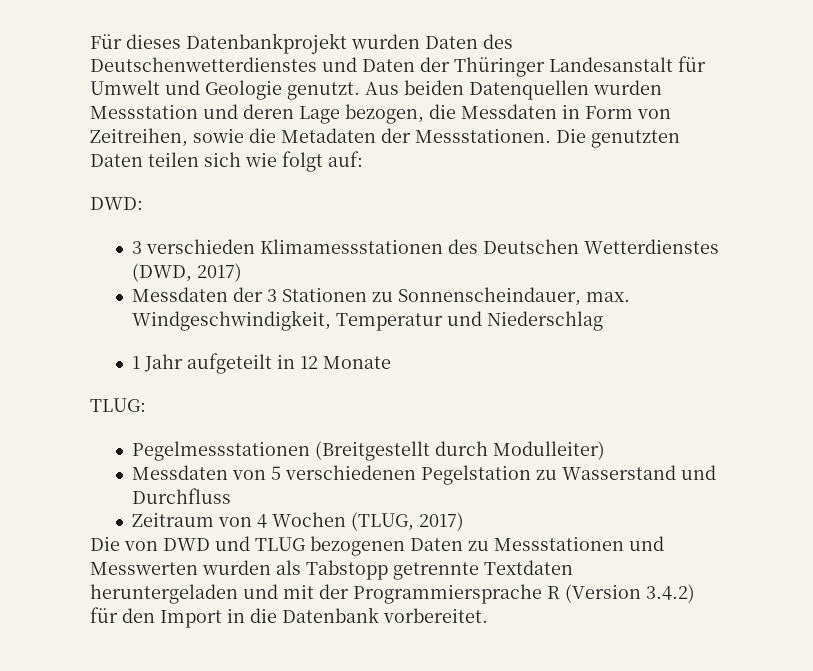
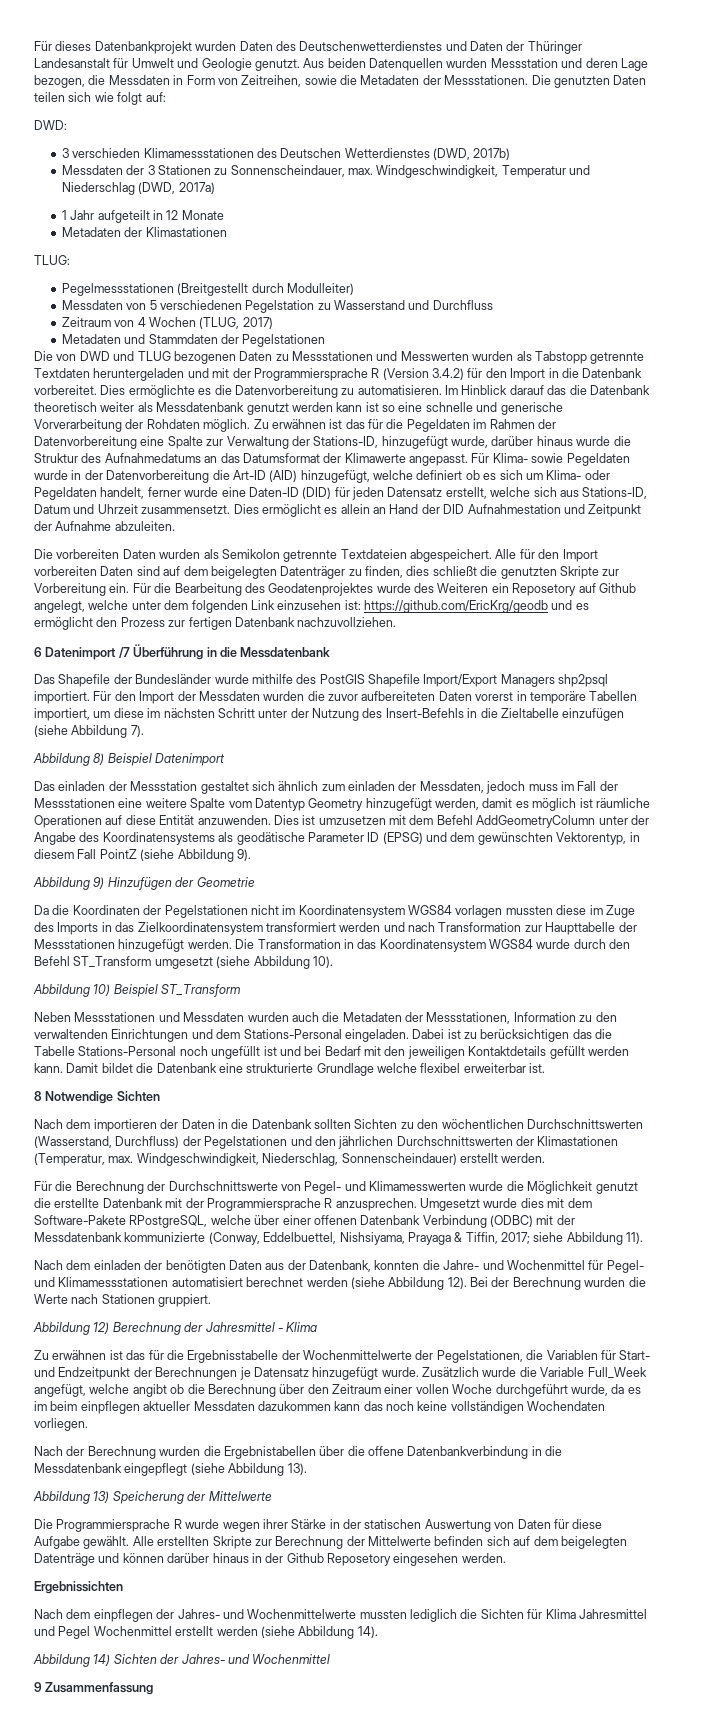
- 3 verschieden Klimamessstationen des Deutschen Wetterdienstes (DWD, 2017)
+ 3 verschieden Klimamessstationen des Deutschen Wetterdienstes (DWD, 2017b)
- Messdaten der 3 Stationen zu Sonnenscheindauer, max. Windgeschwindigkeit, Temperatur und Niederschlag
+ Messdaten der 3 Stationen zu Sonnenscheindauer, max. Windgeschwindigkeit, Temperatur und Niederschlag (DWD, 2017a)
+ Metadaten der Klimastationen
+ Metadaten und Stammdaten der Pegelstationen
+ Dies ermöglichte es die Datenvorbereitung zu automatisieren. Im Hinblick darauf das die Datenbank theoretisch weiter als Messdatenbank genutzt werden kann ist so eine schnelle und generische Vorverarbeitung der Rohdaten möglich. Zu erwähnen ist das für die Pegeldaten im Rahmen der Datenvorbereitung eine Spalte zur Verwaltung der Stations-ID, hinzugefügt wurde, darüber hinaus wurde die Struktur des Aufnahmedatums an das Datumsformat der Klimawerte angepasst. Für Klima- sowie Pegeldaten wurde in der Datenvorbereitung die Art-ID (AID) hinzugefügt, welche definiert ob es sich um Klima- oder Pegeldaten handelt, ferner wurde eine Daten-ID (DID) für jeden Datensatz erstellt, welche sich aus Stations-ID, Datum und Uhrzeit zusammensetzt. Dies ermöglicht es allein an Hand der DID Aufnahmestation und Zeitpunkt der Aufnahme abzuleiten.
+ Die vorbereiten Daten wurden als Semikolon getrennte Textdateien abgespeichert. Alle für den Import vorbereiten Daten sind auf dem beigelegten Datenträger zu finden, dies schließt die genutzten Skripte zur Vorbereitung ein. Für die Bearbeitung des Geodatenprojektes wurde des Weiteren ein Reposetory auf Github angelegt, welche unter dem folgenden Link einzusehen ist: https://github.com/EricKrg/geodb und es ermöglicht den Prozess zur fertigen Datenbank nachzuvollziehen.
+ 6 Datenimport /7 Überführung in die Messdatenbank
+ Das Shapefile der Bundesländer wurde mithilfe des PostGIS Shapefile Import/Export Managers shp2psql importiert. Für den Import der Messdaten wurden die zuvor aufbereiteten Daten vorerst in temporäre Tabellen importiert, um diese im nächsten Schritt unter der Nutzung des Insert-Befehls in die Zieltabelle einzufügen (siehe Abbildung 7).
+ Abbildung 8) Beispiel Datenimport
+ Das einladen der Messstation gestaltet sich ähnlich zum einladen der Messdaten, jedoch muss im Fall der Messstationen eine weitere Spalte vom Datentyp Geometry hinzugefügt werden, damit es möglich ist räumliche Operationen auf diese Entität anzuwenden. Dies ist umzusetzen mit dem Befehl AddGeometryColumn unter der Angabe des Koordinatensystems als geodätische Parameter ID (EPSG) und dem gewünschten Vektorentyp, in diesem Fall PointZ (siehe Abbildung 9).
+ Abbildung 9) Hinzufügen der Geometrie
+ Da die Koordinaten der Pegelstationen nicht im Koordinatensystem WGS84 vorlagen mussten diese im Zuge des Imports in das Zielkoordinatensystem transformiert werden und nach Transformation zur Haupttabelle der Messstationen hinzugefügt werden. Die Transformation in das Koordinatensystem WGS84 wurde durch den Befehl ST_Transform umgesetzt (siehe Abbildung 10).
+ Abbildung 10) Beispiel ST_Transform
+ Neben Messstationen und Messdaten wurden auch die Metadaten der Messstationen, Information zu den verwaltenden Einrichtungen und dem Stations-Personal eingeladen. Dabei ist zu berücksichtigen das die Tabelle Stations-Personal noch ungefüllt ist und bei Bedarf mit den jeweiligen Kontaktdetails gefüllt werden kann. Damit bildet die Datenbank eine strukturierte Grundlage welche flexibel erweiterbar ist.
+ 8 Notwendige Sichten
+ Nach dem importieren der Daten in die Datenbank sollten Sichten zu den wöchentlichen Durchschnittswerten (Wasserstand, Durchfluss) der Pegelstationen und den jährlichen Durchschnittswerten der Klimastationen (Temperatur, max. Windgeschwindigkeit, Niederschlag, Sonnenscheindauer) erstellt werden.
+ Für die Berechnung der Durchschnittswerte von Pegel- und Klimamesswerten wurde die Möglichkeit genutzt die erstellte Datenbank mit der Programmiersprache R anzusprechen. Umgesetzt wurde dies mit dem Software-Pakete RPostgreSQL, welche über einer offenen Datenbank Verbindung (ODBC) mit der Messdatenbank kommunizierte (Conway, Eddelbuettel, Nishsiyama, Prayaga & Tiffin, 2017; siehe Abbildung 11).
+ Nach dem einladen der benötigten Daten aus der Datenbank, konnten die Jahre- und Wochenmittel für Pegel- und Klimamessstationen automatisiert berechnet werden (siehe Abbildung 12). Bei der Berechnung wurden die Werte nach Stationen gruppiert.
+ Abbildung 12) Berechnung der Jahresmittel - Klima
+ Zu erwähnen ist das für die Ergebnisstabelle der Wochenmittelwerte der Pegelstationen, die Variablen für Start- und Endzeitpunkt der Berechnungen je Datensatz hinzugefügt wurde. Zusätzlich wurde die Variable Full_Week angefügt, welche angibt ob die Berechnung über den Zeitraum einer vollen Woche durchgeführt wurde, da es im beim einpflegen aktueller Messdaten dazukommen kann das noch keine vollständigen Wochendaten vorliegen.
+ Nach der Berechnung wurden die Ergebnistabellen über die offene Datenbankverbindung in die Messdatenbank eingepflegt (siehe Abbildung 13).
+ Abbildung 13) Speicherung der Mittelwerte
+ Die Programmiersprache R wurde wegen ihrer Stärke in der statischen Auswertung von Daten für diese Aufgabe gewählt. Alle erstellten Skripte zur Berechnung der Mittelwerte befinden sich auf dem beigelegten Datenträge und können darüber hinaus in der Github Reposetory eingesehen werden.
+ Ergebnissichten
+ Nach dem einpflegen der Jahres- und Wochenmittelwerte mussten lediglich die Sichten für Klima Jahresmittel und Pegel Wochenmittel erstellt werden (siehe Abbildung 14).
+ Abbildung 14) Sichten der Jahres- und Wochenmittel
+ 9 Zusammenfassung

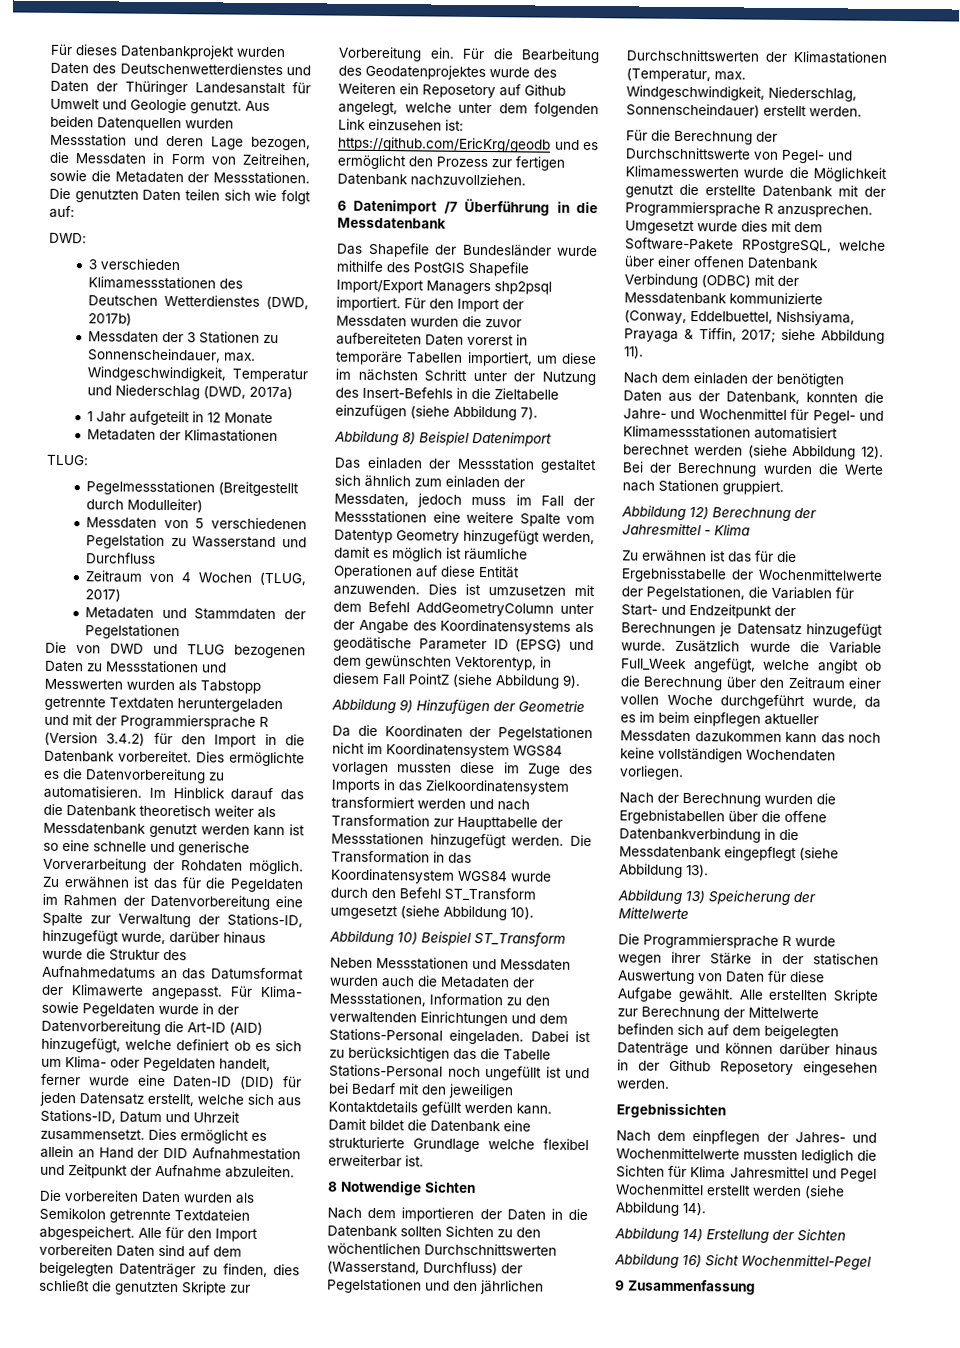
- Abbildung 14) Sichten der Jahres- und Wochenmittel
+ Abbildung 14) Erstellung der Sichten
+ Abbildung 16) Sicht Wochenmittel-Pegel

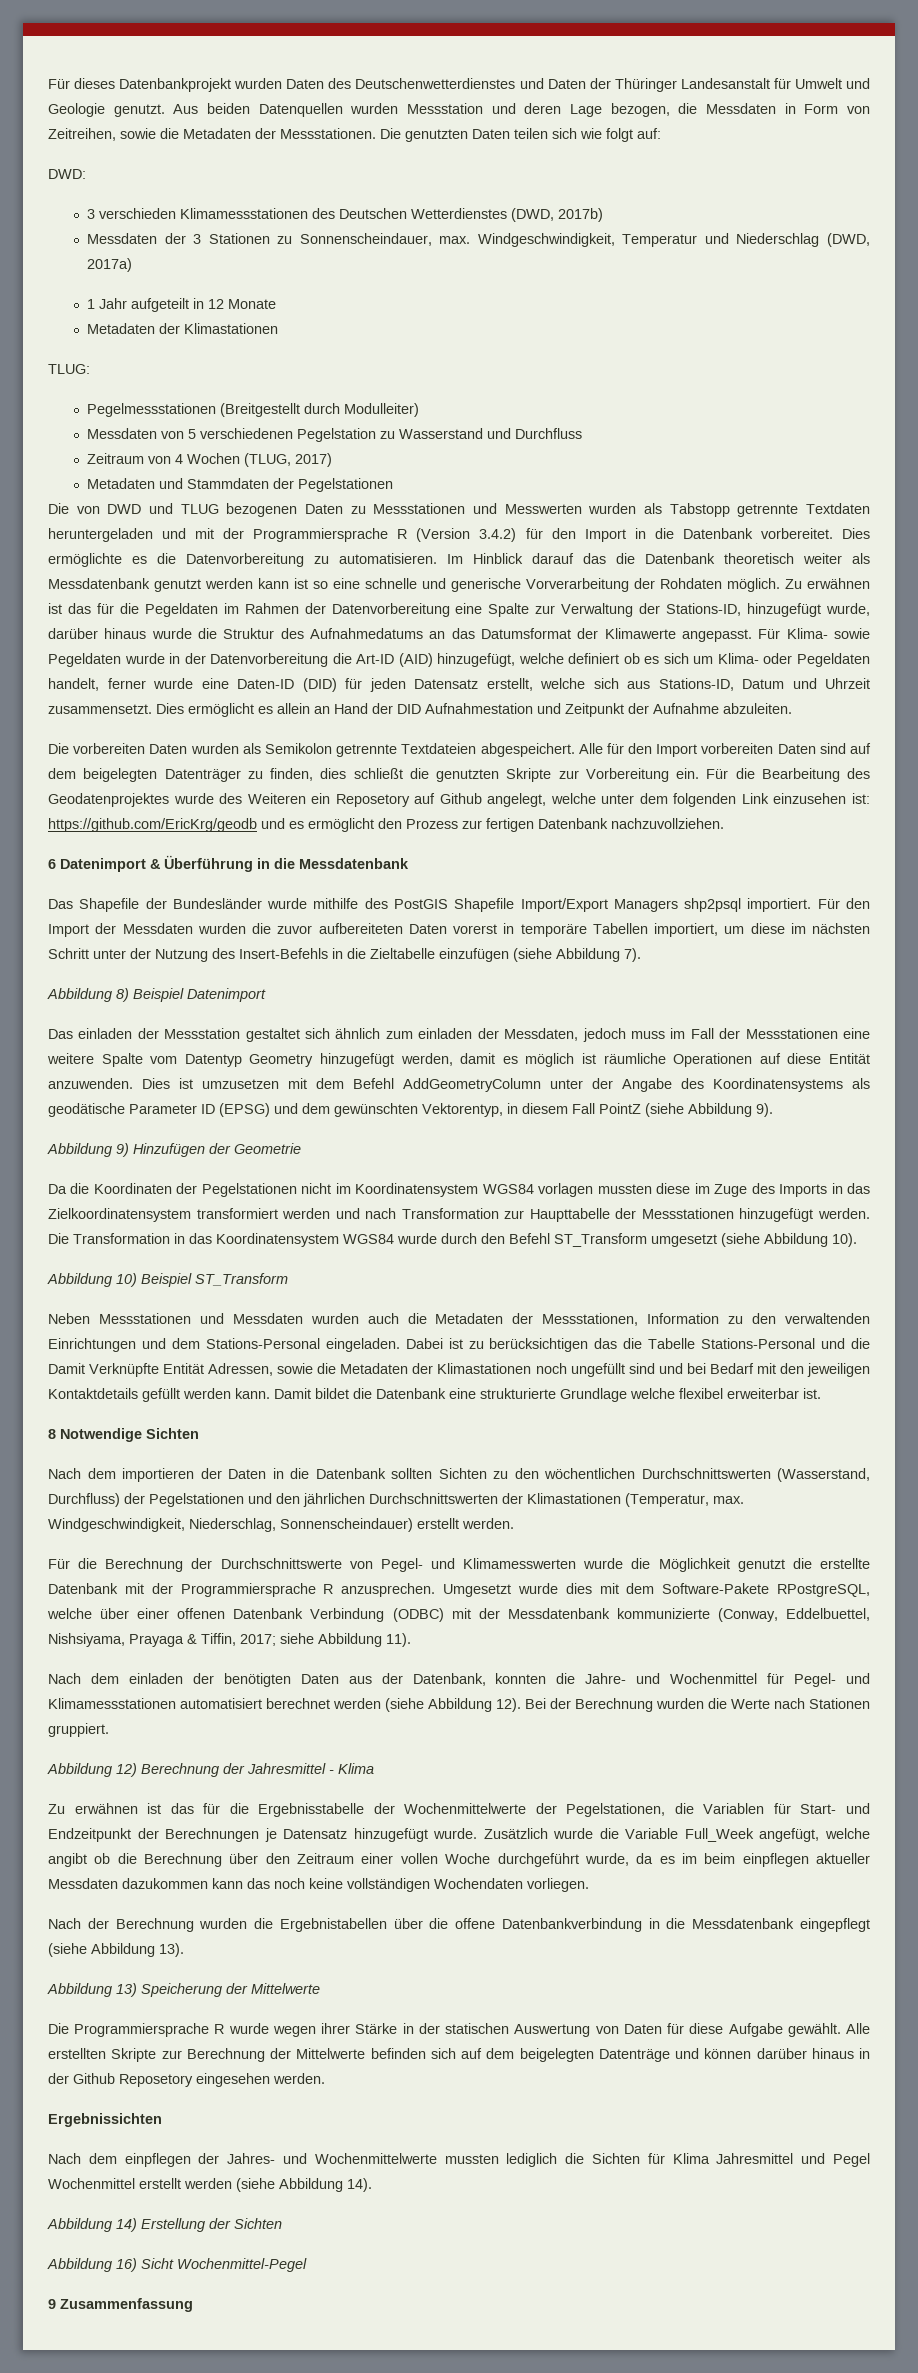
- 6 Datenimport /7 Überführung in die Messdatenbank
+ 6 Datenimport & Überführung in die Messdatenbank
- Dabei ist zu berücksichtigen das die Tabelle Stations-Personal noch ungefüllt ist und bei Bedarf mit den jeweiligen Kontaktdetails gefüllt werden kann.
+ Dabei ist zu berücksichtigen das die Tabelle Stations-Personal und die Damit Verknüpfte Entität Adressen, sowie die Metadaten der Klimastationen noch ungefüllt sind und bei Bedarf mit den jeweiligen Kontaktdetails gefüllt werden kann.

